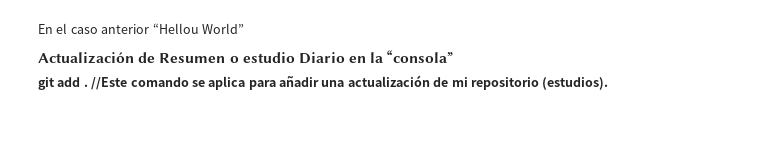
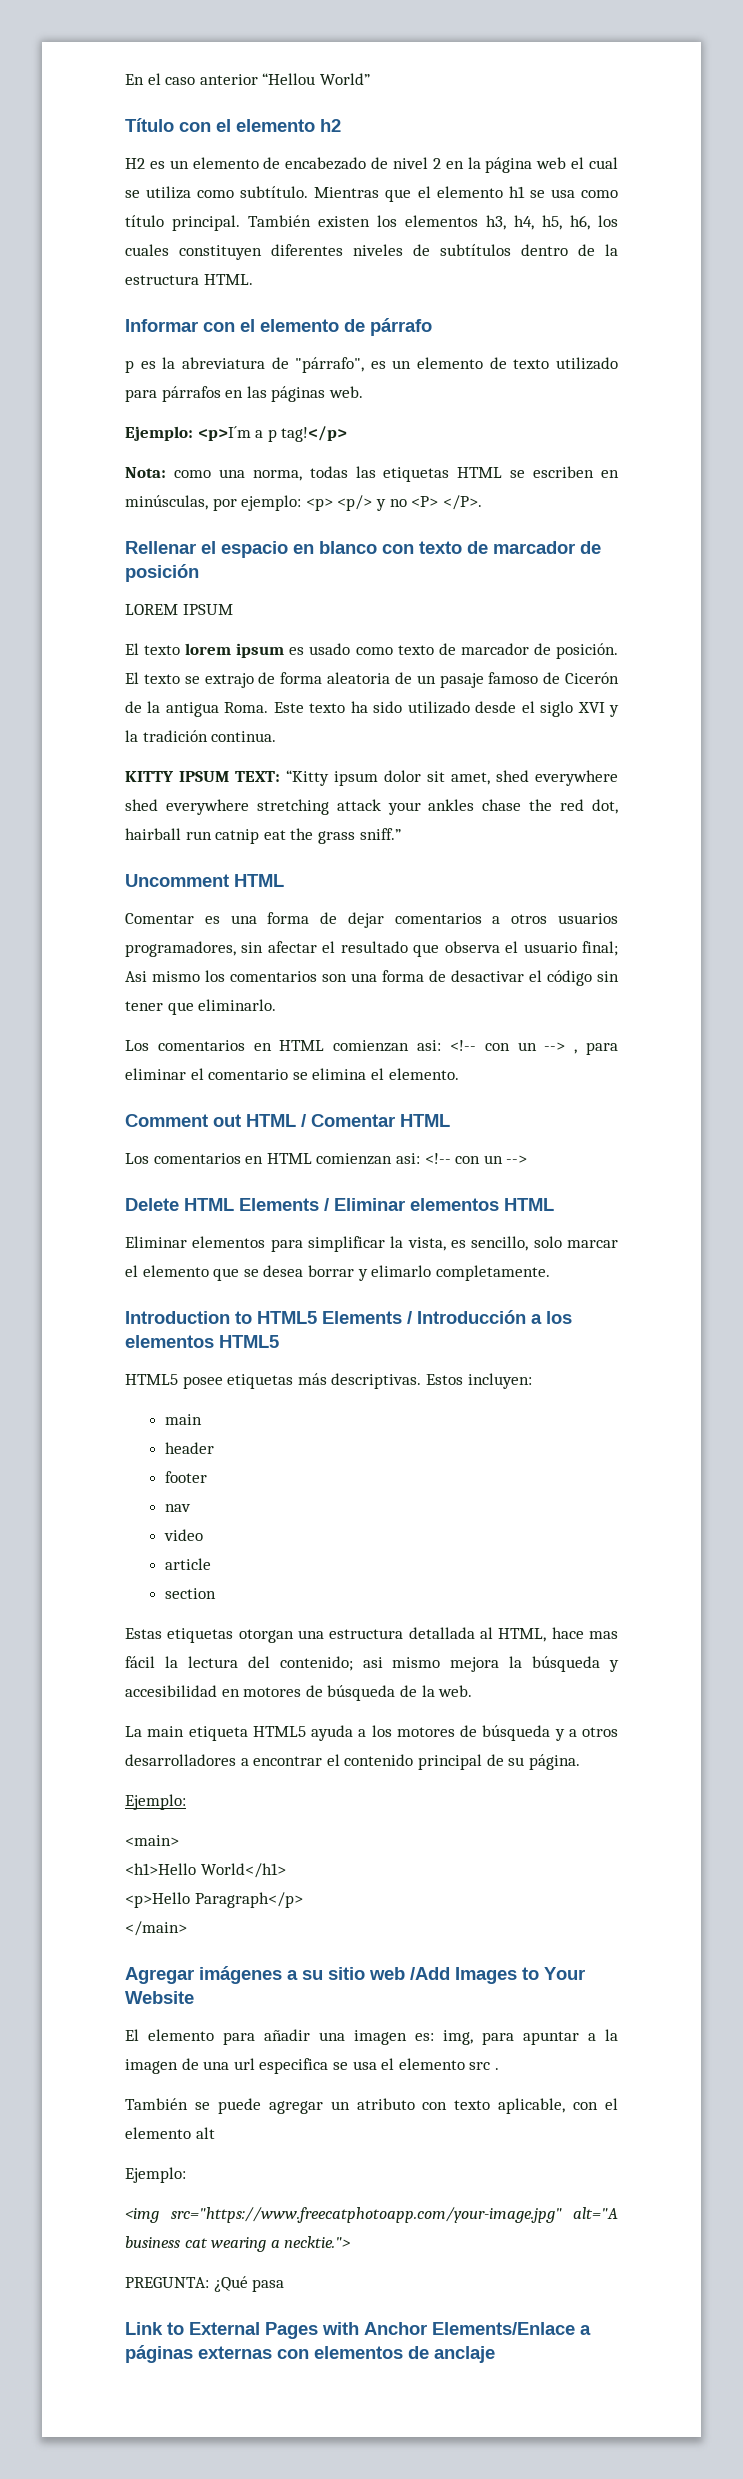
- Actualización de Resumen o estudio Diario en la “consola”
- git add . //Este comando se aplica para añadir una actualización de mi repositorio (estudios).
+ Título con el elemento h2
+ H2 es un elemento de encabezado de nivel 2 en la página web el cual se utiliza como subtítulo. Mientras que el elemento h1 se usa como título principal. También existen los elementos h3, h4, h5, h6, los cuales constituyen diferentes niveles de subtítulos dentro de la estructura HTML.
+ Informar con el elemento de párrafo
+ p es la abreviatura de "párrafo", es un elemento de texto utilizado para párrafos en las páginas web.
+ Ejemplo: <p>I´m a p tag!</p>
+ Nota: como una norma, todas las etiquetas HTML se escriben en minúsculas, por ejemplo: <p> <p/> y no <P> </P>.
+ Rellenar el espacio en blanco con texto de marcador de posición
+ LOREM IPSUM
+ El texto lorem ipsum es usado como texto de marcador de posición. El texto se extrajo de forma aleatoria de un pasaje famoso de Cicerón de la antigua Roma. Este texto ha sido utilizado desde el siglo XVI y la tradición continua.
+ KITTY IPSUM TEXT: “Kitty ipsum dolor sit amet, shed everywhere shed everywhere stretching attack your ankles chase the red dot, hairball run catnip eat the grass sniff.”
+ Uncomment HTML
+ Comentar es una forma de dejar comentarios a otros usuarios programadores, sin afectar el resultado que observa el usuario final; Asi mismo los comentarios son una forma de desactivar el código sin tener que eliminarlo.
+ Los comentarios en HTML comienzan asi: <!-- con un --> , para eliminar el comentario se elimina el elemento.
+ Comment out HTML / Comentar HTML
+ Los comentarios en HTML comienzan asi: <!-- con un -->
+ Delete HTML Elements / Eliminar elementos HTML
+ Eliminar elementos para simplificar la vista, es sencillo, solo marcar el elemento que se desea borrar y elimarlo completamente.
+ Introduction to HTML5 Elements / Introducción a los elementos HTML5
+ HTML5 posee etiquetas más descriptivas. Estos incluyen:
+ main
+ header
+ footer
+ nav
+ video
+ article
+ section
+ Estas etiquetas otorgan una estructura detallada al HTML, hace mas fácil la lectura del contenido; asi mismo mejora la búsqueda y accesibilidad en motores de búsqueda de la web.
+ La main etiqueta HTML5 ayuda a los motores de búsqueda y a otros desarrolladores a encontrar el contenido principal de su página.
+ Ejemplo:
+ <main>
+ <h1>Hello World</h1>
+ <p>Hello Paragraph</p>
+ </main>
+ Agregar imágenes a su sitio web /Add Images to Your Website
+ El elemento para añadir una imagen es: img, para apuntar a la imagen de una url especifica se usa el elemento src .
+ También se puede agregar un atributo con texto aplicable, con el elemento alt
+ Ejemplo:
+ <img src="https://www.freecatphotoapp.com/your-image.jpg" alt="A business cat wearing a necktie.">
+ PREGUNTA: ¿Qué pasa
+ Link to External Pages with Anchor Elements/Enlace a páginas externas con elementos de anclaje

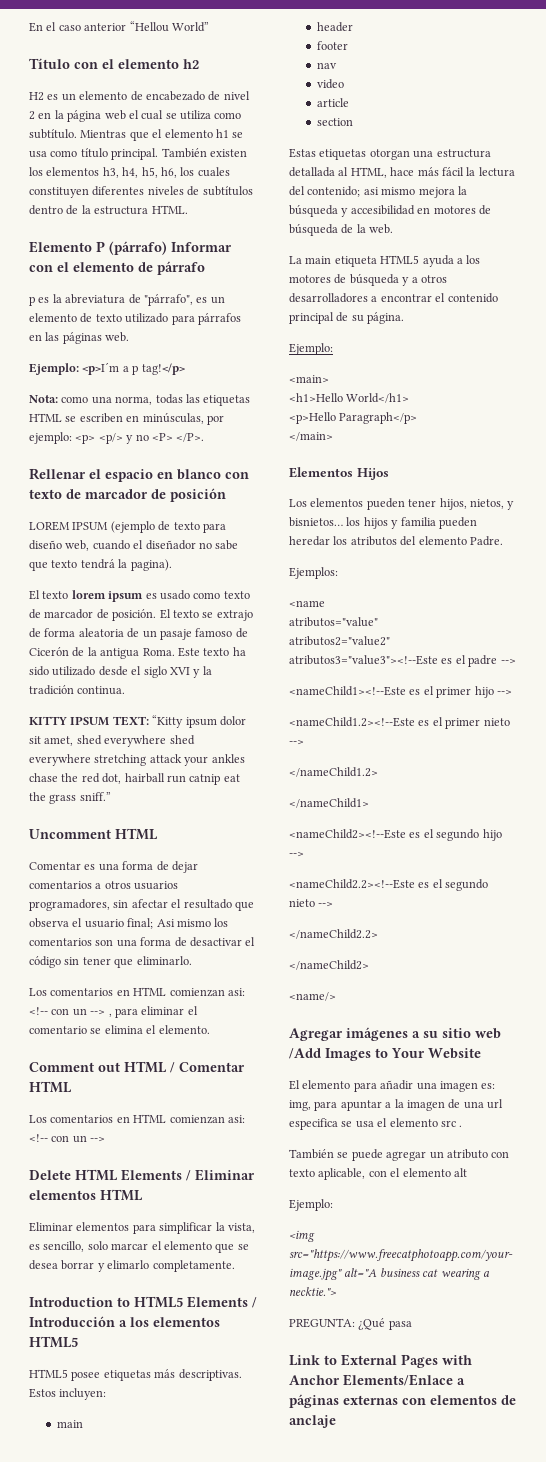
- Informar con el elemento de párrafo
+ Elemento P (párrafo) Informar con el elemento de párrafo
- LOREM IPSUM
+ LOREM IPSUM (ejemplo de texto para diseño web, cuando el diseñador no sabe que texto tendrá la pagina).
- Estas etiquetas otorgan una estructura detallada al HTML, hace mas fácil la lectura del contenido; asi mismo mejora la búsqueda y accesibilidad en motores de búsqueda de la web.
+ Estas etiquetas otorgan una estructura detallada al HTML, hace más fácil la lectura del contenido; asi mismo mejora la búsqueda y accesibilidad en motores de búsqueda de la web.
+ Elementos Hijos
+ Los elementos pueden tener hijos, nietos, y bisnietos… los hijos y familia pueden heredar los atributos del elemento Padre.
+ Ejemplos:
+ <name
+ atributos="value"
+ atributos2="value2" atributos3="value3"><!--Este es el padre -->
+ <nameChild1><!--Este es el primer hijo -->
+ <nameChild1.2><!--Este es el primer nieto -->
+ </nameChild1.2>
+ </nameChild1>
+ <nameChild2><!--Este es el segundo hijo -->
+ <nameChild2.2><!--Este es el segundo nieto -->
+ </nameChild2.2>
+ </nameChild2>
+ <name/>

